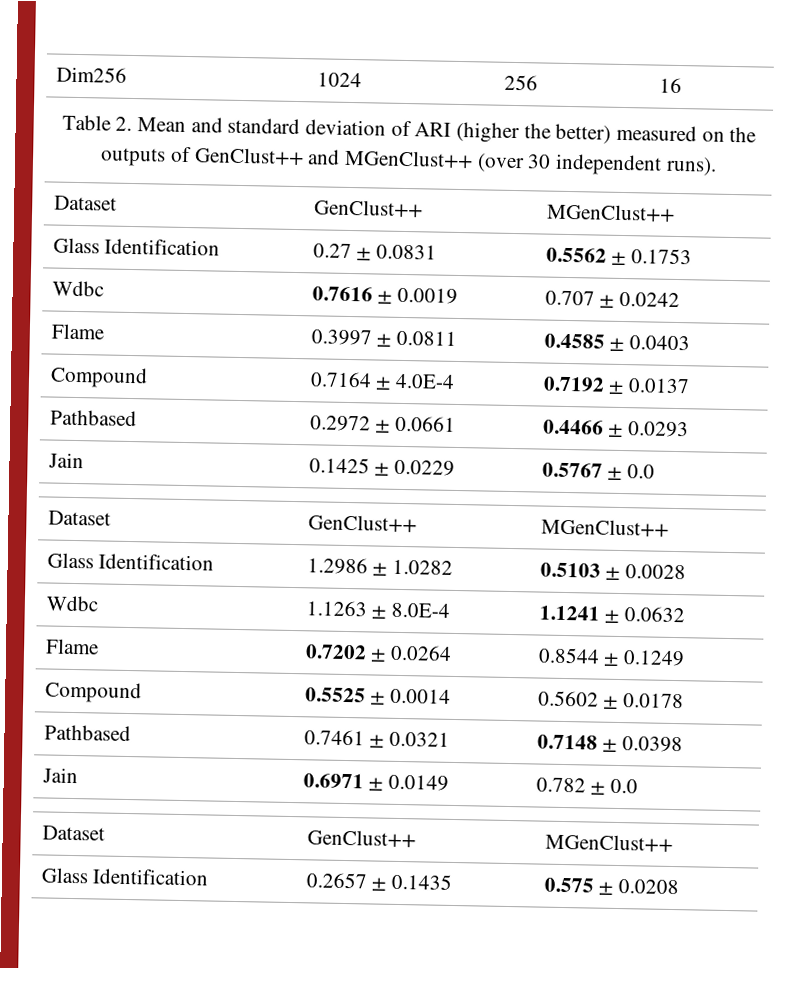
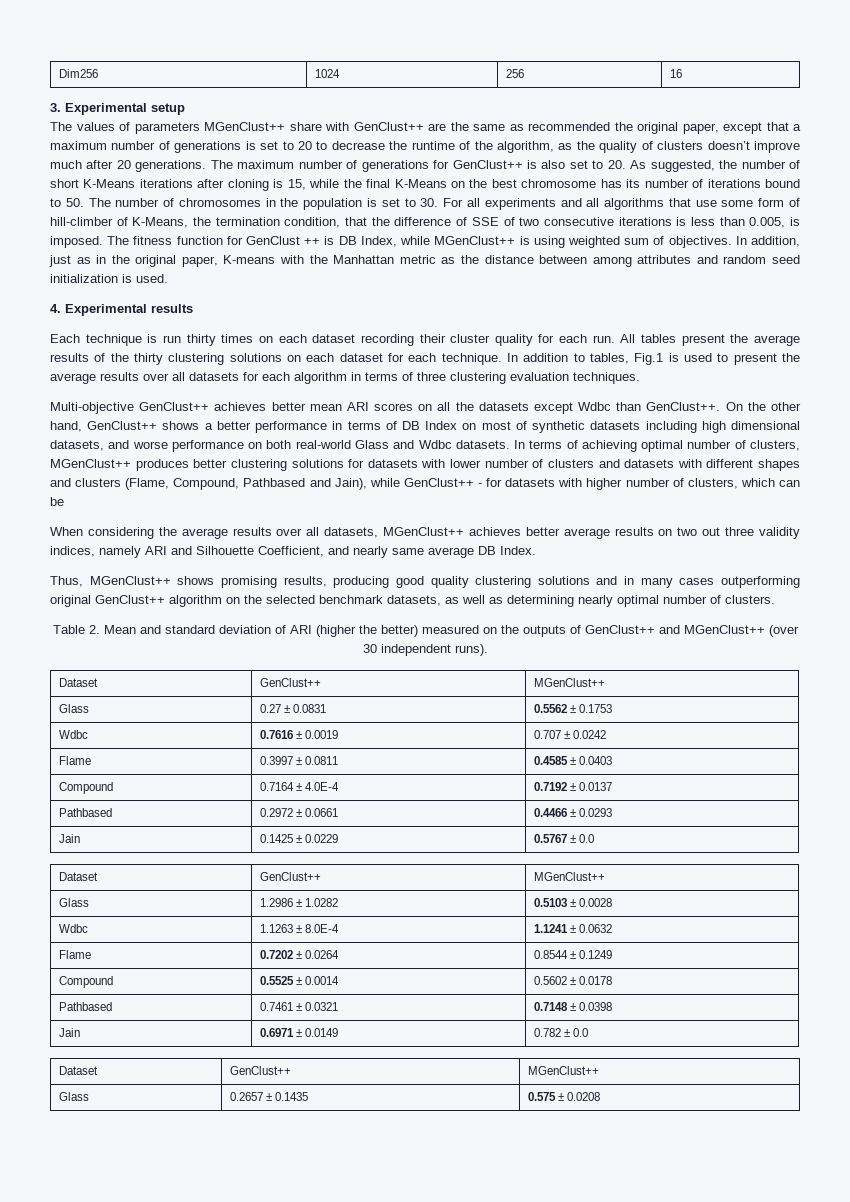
+ 3. Experimental setup
+ The values of parameters MGenClust++ share with GenClust++ are the same as recommended the original paper, except that a maximum number of generations is set to 20 to decrease the runtime of the algorithm, as the quality of clusters doesn’t improve much after 20 generations. The maximum number of generations for GenClust++ is also set to 20. As suggested, the number of short K-Means iterations after cloning is 15, while the final K-Means on the best chromosome has its number of iterations bound to 50. The number of chromosomes in the population is set to 30. For all experiments and all algorithms that use some form of hill-climber of K-Means, the termination condition, that the difference of SSE of two consecutive iterations is less than 0.005, is imposed. The fitness function for GenClust ++ is DB Index, while MGenClust++ is using weighted sum of objectives. In addition, just as in the original paper, K-means with the Manhattan metric as the distance between among attributes and random seed initialization is used.
+ 4. Experimental results
+ Each technique is run thirty times on each dataset recording their cluster quality for each run. All tables present the average results of the thirty clustering solutions on each dataset for each technique. In addition to tables, Fig.1 is used to present the average results over all datasets for each algorithm in terms of three clustering evaluation techniques.
+ Multi-objective GenClust++ achieves better mean ARI scores on all the datasets except Wdbc than GenClust++. On the other hand, GenClust++ shows a better performance in terms of DB Index on most of synthetic datasets including high dimensional datasets, and worse performance on both real-world Glass and Wdbc datasets. In terms of achieving optimal number of clusters, MGenClust++ produces better clustering solutions for datasets with lower number of clusters and datasets with different shapes and clusters (Flame, Compound, Pathbased and Jain), while GenClust++ - for datasets with higher number of clusters, which can be
+ When considering the average results over all datasets, MGenClust++ achieves better average results on two out three validity indices, namely ARI and Silhouette Coefficient, and nearly same average DB Index.
+ Thus, MGenClust++ shows promising results, producing good quality clustering solutions and in many cases outperforming original GenClust++ algorithm on the selected benchmark datasets, as well as determining nearly optimal number of clusters.
- Glass Identification | 0.27 ± 0.0831 | 0.5562 ± 0.1753
+ Glass | 0.27 ± 0.0831 | 0.5562 ± 0.1753
- Glass Identification | 1.2986 ± 1.0282 | 0.5103 ± 0.0028
+ Glass | 1.2986 ± 1.0282 | 0.5103 ± 0.0028
- Glass Identification | 0.2657 ± 0.1435 | 0.575 ± 0.0208
+ Glass | 0.2657 ± 0.1435 | 0.575 ± 0.0208

